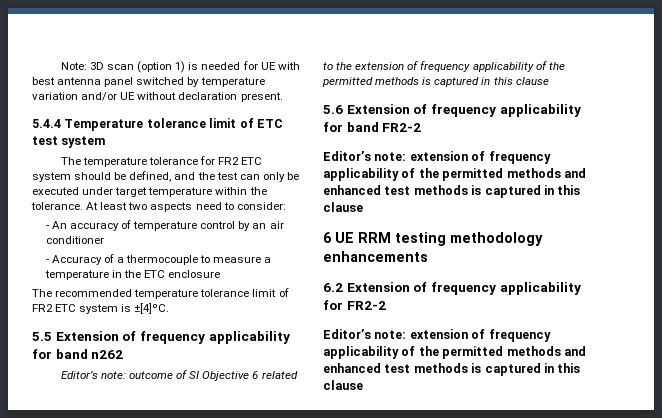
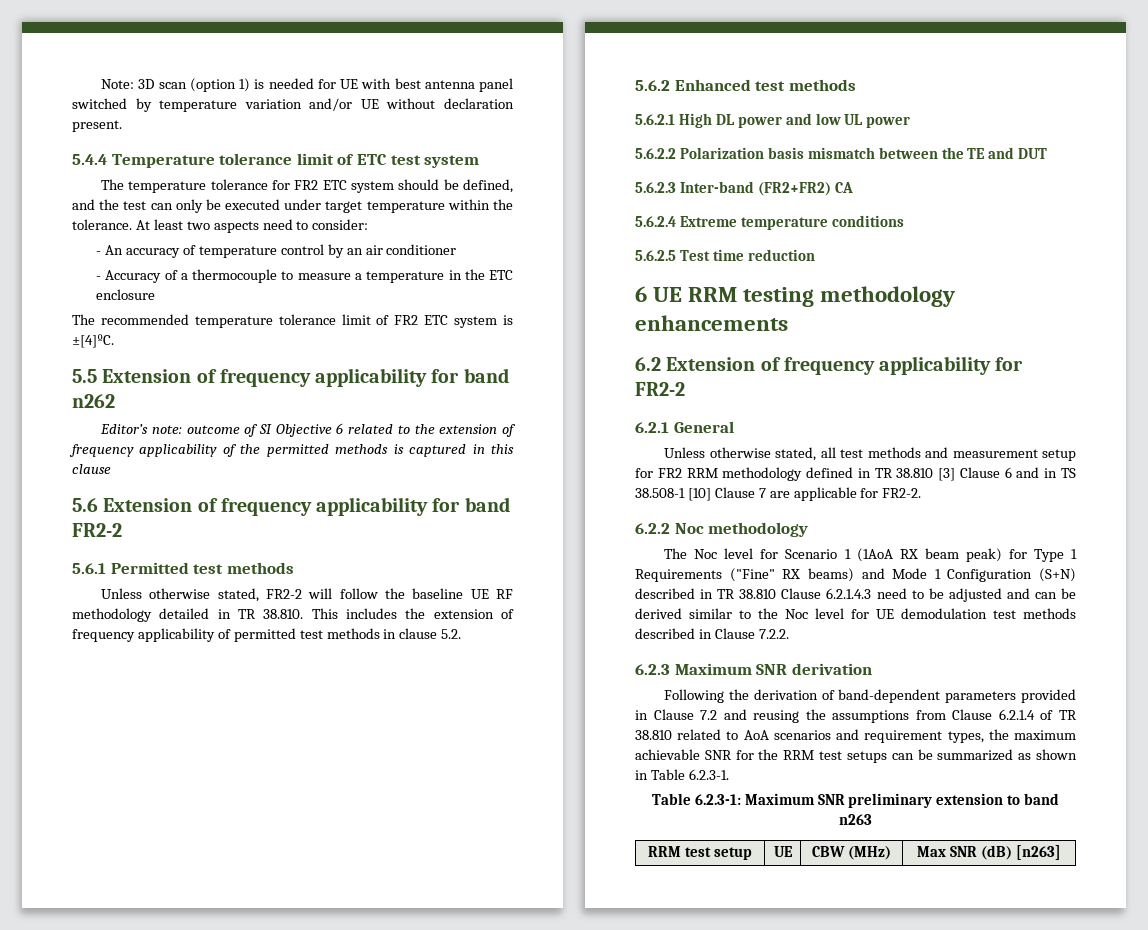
  5.6 Extension of frequency applicability for band FR2-2
- Editor’s note: extension of frequency applicability of the permitted methods and enhanced test methods is captured in this clause
+ 5.6.1 Permitted test methods
+ Unless otherwise stated, FR2-2 will follow the baseline UE RF methodology detailed in TR 38.810. This includes the extension of frequency applicability of permitted test methods in clause 5.2.
+ 5.6.2 Enhanced test methods
+ 5.6.2.1 High DL power and low UL power
+ 5.6.2.2 Polarization basis mismatch between the TE and DUT
+ 5.6.2.3 Inter-band (FR2+FR2) CA
+ 5.6.2.4 Extreme temperature conditions
+ 5.6.2.5 Test time reduction
  6.2 Extension of frequency applicability for FR2-2
- Editor’s note: extension of frequency applicability of the permitted methods and enhanced test methods is captured in this clause
+ 6.2.1 General
+ Unless otherwise stated, all test methods and measurement setup for FR2 RRM methodology defined in TR 38.810 [3] Clause 6 and in TS 38.508-1 [10] Clause 7 are applicable for FR2-2.
+ 6.2.2 Noc methodology
+ The Noc level for Scenario 1 (1AoA RX beam peak) for Type 1 Requirements ("Fine" RX beams) and Mode 1 Configuration (S+N) described in TR 38.810 Clause 6.2.1.4.3 need to be adjusted and can be derived similar to the Noc level for UE demodulation test methods described in Clause 7.2.2.
+ 6.2.3 Maximum SNR derivation
+ Following the derivation of band-dependent parameters provided in Clause 7.2 and reusing the assumptions from Clause 6.2.1.4 of TR 38.810 related to AoA scenarios and requirement types, the maximum achievable SNR for the RRM test setups can be summarized as shown in Table 6.2.3-1.
+ Table 6.2.3-1: Maximum SNR preliminary extension to band n263
+ RRM test setup | UE | CBW (MHz) | Max SNR (dB) [n263]

